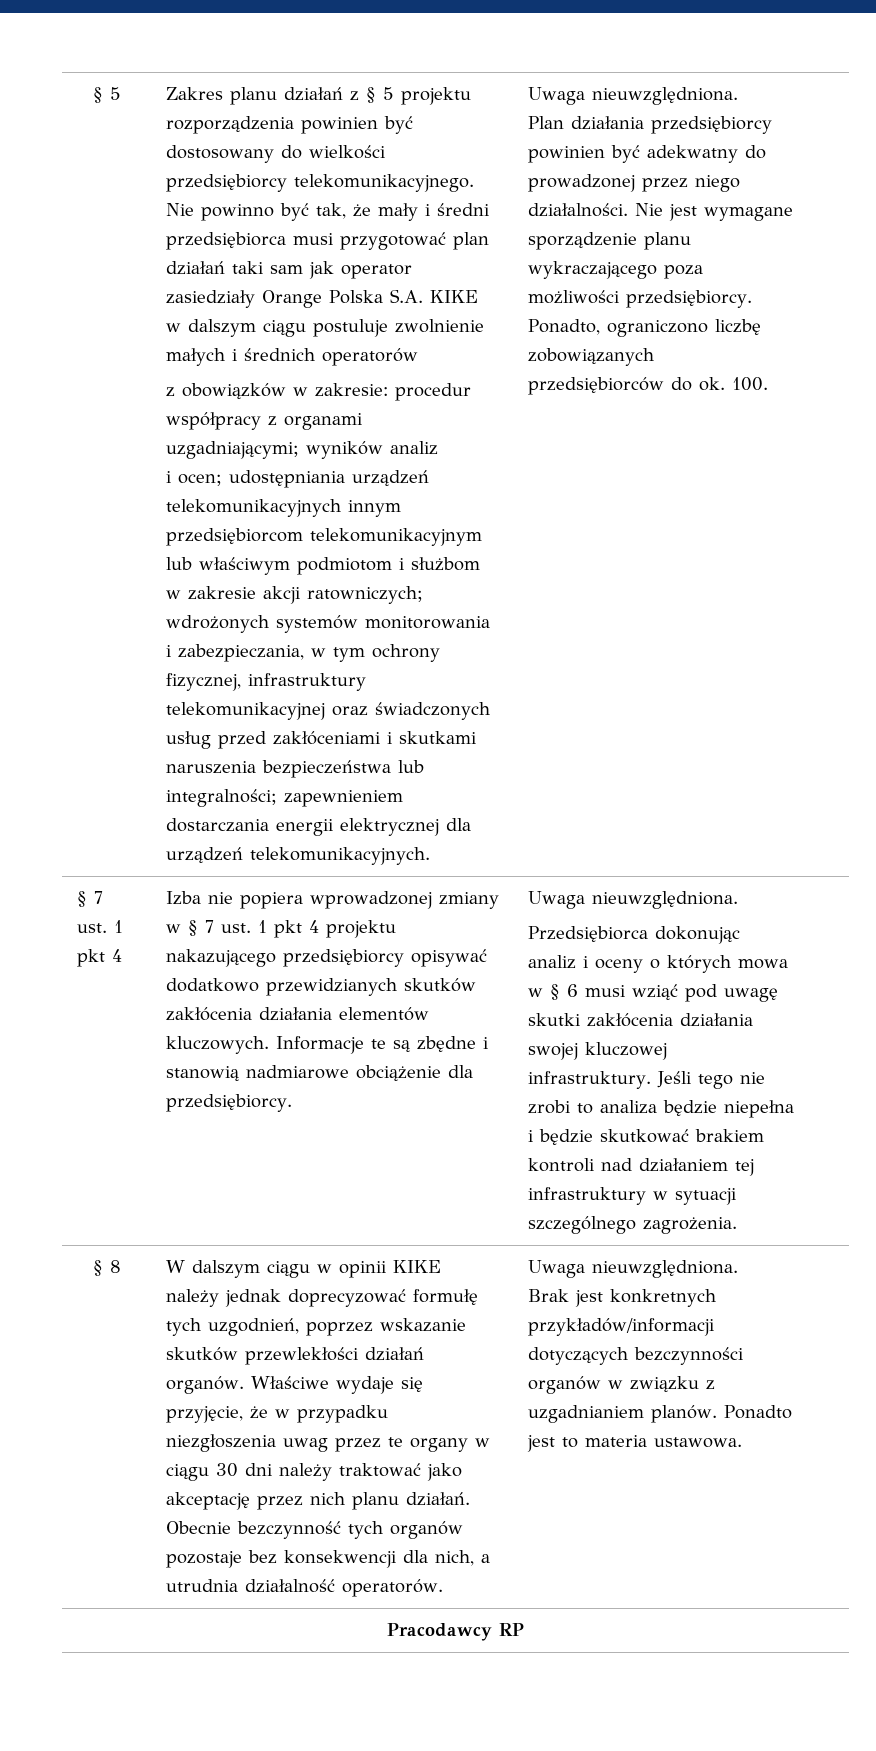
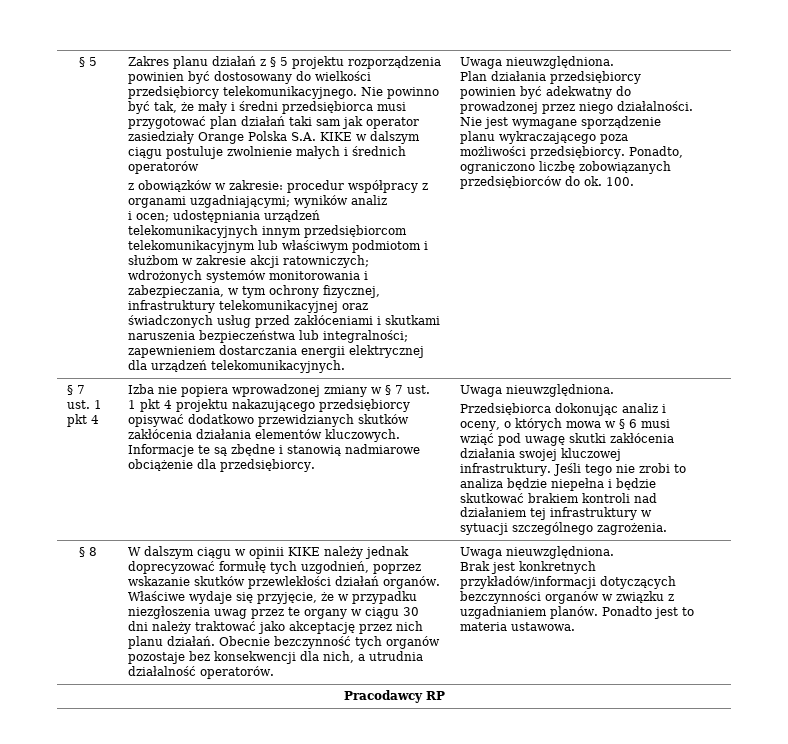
- Przedsiębiorca dokonując analiz i oceny o których mowa w § 6 musi wziąć pod uwagę skutki zakłócenia działania swojej kluczowej infrastruktury.
+ Przedsiębiorca dokonując analiz i oceny, o których mowa w § 6 musi wziąć pod uwagę skutki zakłócenia działania swojej kluczowej infrastruktury.

